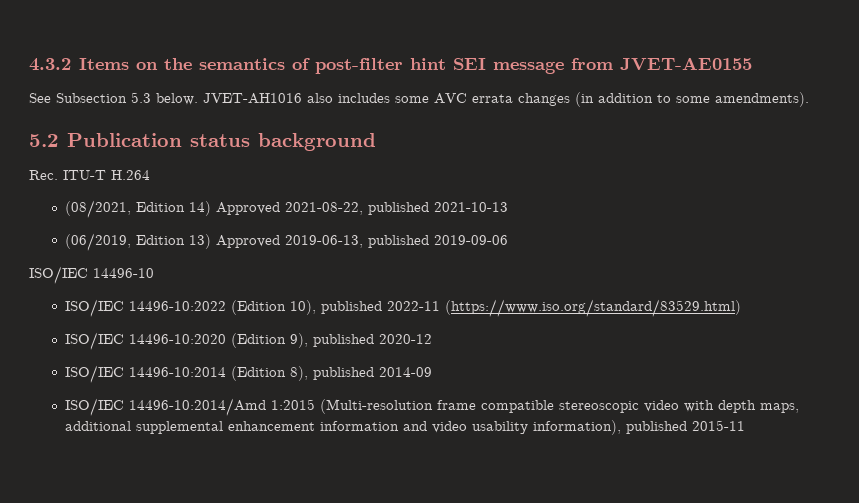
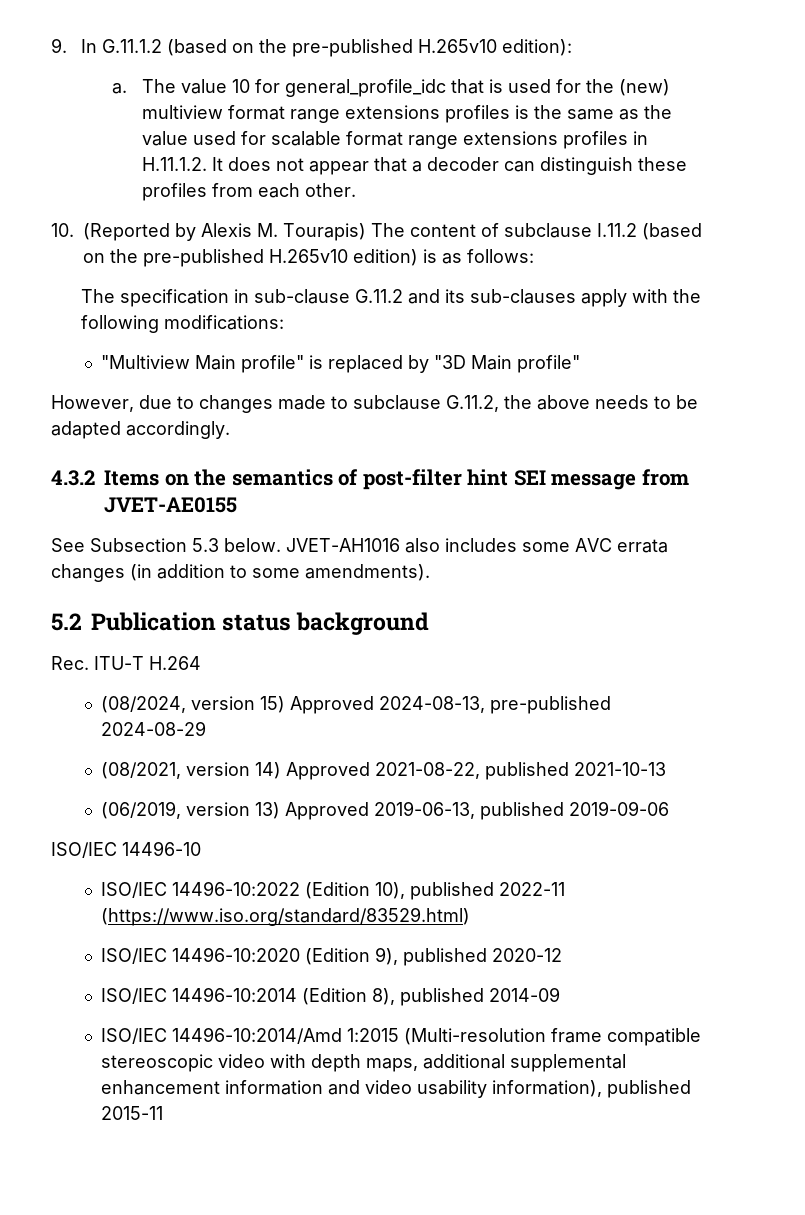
+ 9. In G.11.1.2 (based on the pre-published H.265v10 edition):
+ a. The value 10 for general_profile_idc that is used for the (new) multiview format range extensions profiles is the same as the value used for scalable format range extensions profiles in H.11.1.2. It does not appear that a decoder can distinguish these profiles from each other.
+ 10. (Reported by Alexis M. Tourapis) The content of subclause I.11.2 (based on the pre-published H.265v10 edition) is as follows:
+ The specification in sub-clause G.11.2 and its sub-clauses apply with the following modifications:
+ "Multiview Main profile" is replaced by "3D Main profile"
+ However, due to changes made to subclause G.11.2, the above needs to be adapted accordingly.
+ (08/2024, version 15) Approved 2024-08-13, pre-published 2024-08-29
- (08/2021, Edition 14) Approved 2021-08-22, published 2021-10-13
+ (08/2021, version 14) Approved 2021-08-22, published 2021-10-13
- (06/2019, Edition 13) Approved 2019-06-13, published 2019-09-06
+ (06/2019, version 13) Approved 2019-06-13, published 2019-09-06

